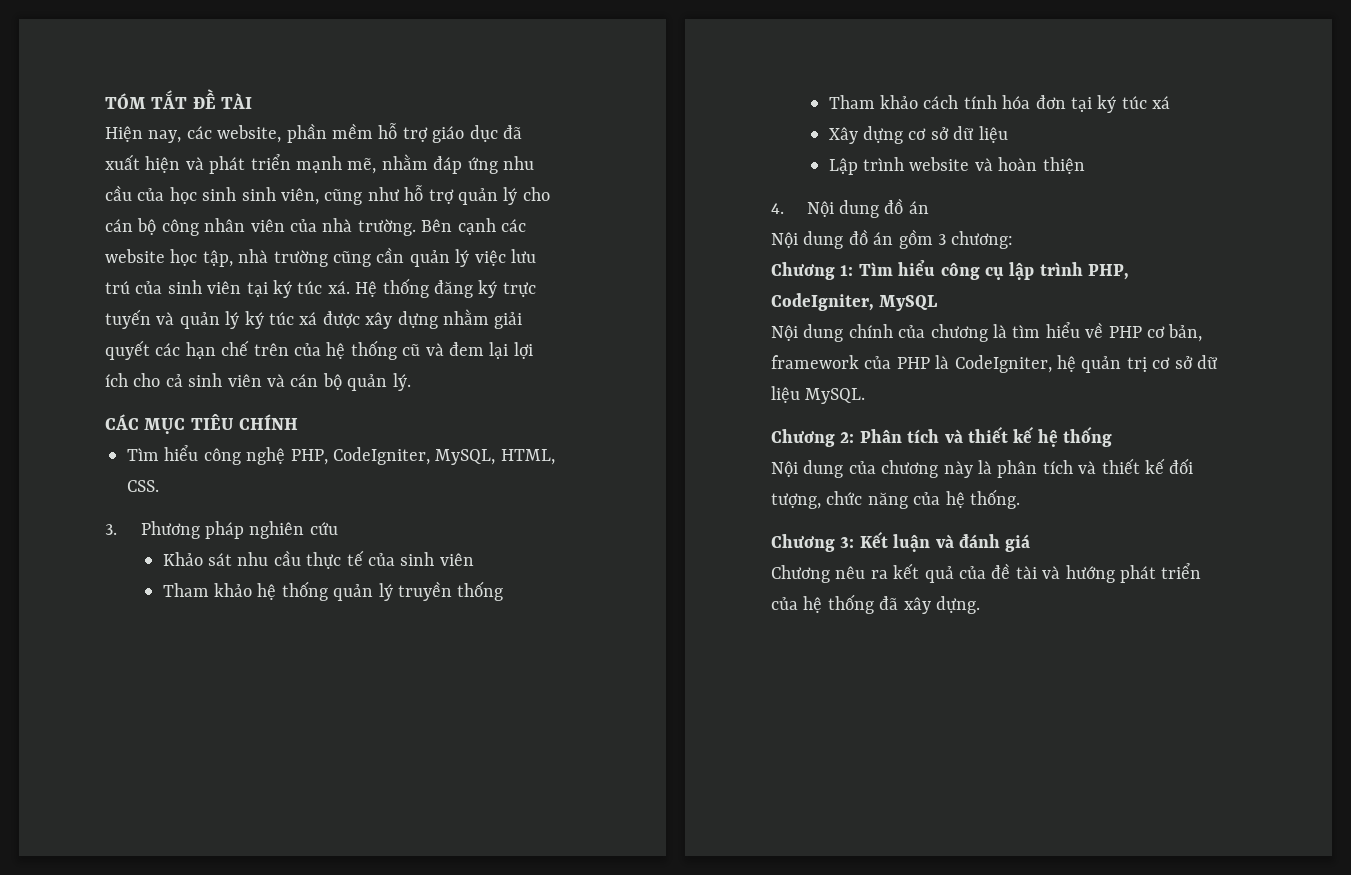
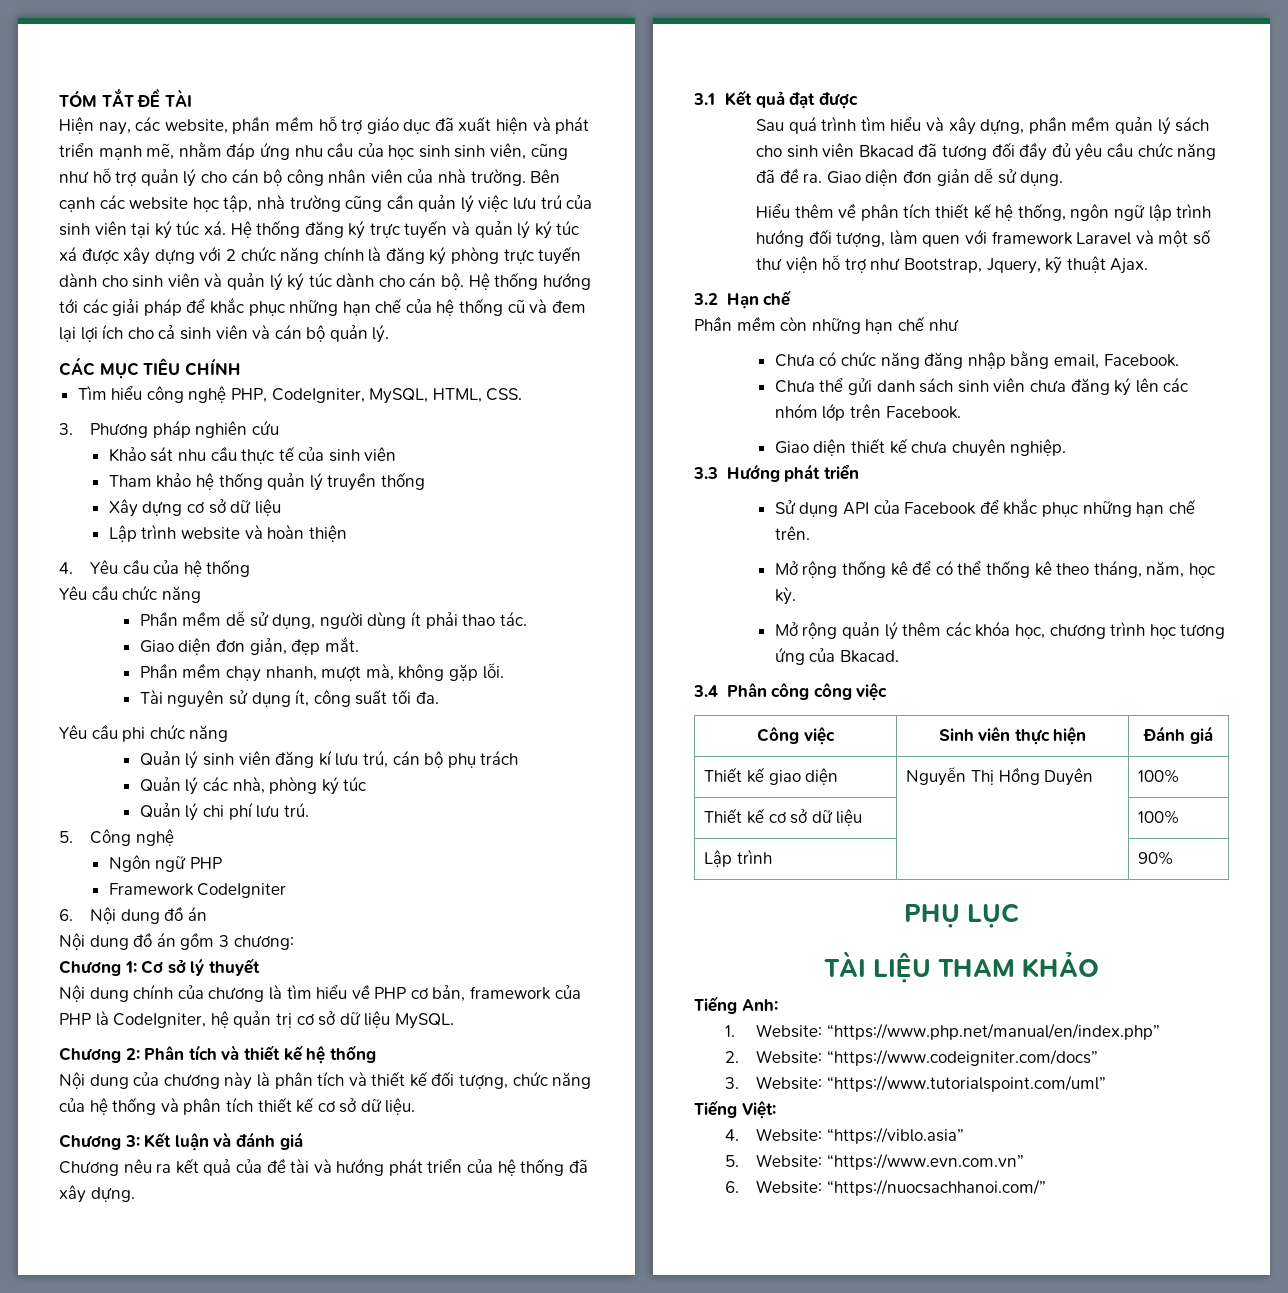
- Hệ thống đăng ký trực tuyến và quản lý ký túc xá được xây dựng nhằm giải quyết các hạn chế trên của hệ thống cũ và đem lại lợi ích cho cả sinh viên và cán bộ quản lý.
+ Hệ thống đăng ký trực tuyến và quản lý ký túc xá được xây dựng với 2 chức năng chính là đăng ký phòng trực tuyến dành cho sinh viên và quản lý ký túc dành cho cán bộ. Hệ thống hướng tới các giải pháp để khắc phục những hạn chế của hệ thống cũ và đem lại lợi ích cho cả sinh viên và cán bộ quản lý.
- Tham khảo cách tính hóa đơn tại ký túc xá
- 4. Nội dung đồ án
+ 4. Yêu cầu của hệ thống
+ Yêu cầu chức năng
+ Phần mềm dễ sử dụng, người dùng ít phải thao tác.
+ Giao diện đơn giản, đẹp mắt.
+ Phần mềm chạy nhanh, mượt mà, không gặp lỗi.
+ Tài nguyên sử dụng ít, công suất tối đa.
+ Yêu cầu phi chức năng
+ Quản lý sinh viên đăng kí lưu trú, cán bộ phụ trách
+ Quản lý các nhà, phòng ký túc
+ Quản lý chi phí lưu trú.
+ 5. Công nghệ
+ Ngôn ngữ PHP
+ Framework CodeIgniter
+ 6. Nội dung đồ án
- Chương 1: Tìm hiểu công cụ lập trình PHP, CodeIgniter, MySQL
+ Chương 1: Cơ sở lý thuyết
- Nội dung của chương này là phân tích và thiết kế đối tượng, chức năng của hệ thống.
+ Nội dung của chương này là phân tích và thiết kế đối tượng, chức năng của hệ thống và phân tích thiết kế cơ sở dữ liệu.
+ 3.1 Kết quả đạt được
+ Sau quá trình tìm hiểu và xây dựng, phần mềm quản lý sách cho sinh viên Bkacad đã tương đối đầy đủ yêu cầu chức năng đã đề ra. Giao diện đơn giản dễ sử dụng.
+ Hiểu thêm về phân tích thiết kế hệ thống, ngôn ngữ lập trình hướng đối tượng, làm quen với framework Laravel và một số thư viện hỗ trợ như Bootstrap, Jquery, kỹ thuật Ajax.
+ 3.2 Hạn chế
+ Phần mềm còn những hạn chế như
+ Chưa có chức năng đăng nhập bằng email, Facebook.
+ Chưa thể gửi danh sách sinh viên chưa đăng ký lên các nhóm lớp trên Facebook.
+ Giao diện thiết kế chưa chuyên nghiệp.
+ 3.3 Hướng phát triển
+ Sử dụng API của Facebook để khắc phục những hạn chế trên.
+ Mở rộng thống kê để có thể thống kê theo tháng, năm, học kỳ.
+ Mở rộng quản lý thêm các khóa học, chương trình học tương ứng của Bkacad.
+ 3.4 Phân công công việc
+ Công việc | Sinh viên thực hiện | Đánh giá
+ Thiết kế giao diện | Nguyễn Thị Hồng Duyên | 100%
+ Thiết kế cơ sở dữ liệu | | 100%
+ Lập trình | | 90%
+ PHỤ LỤC
+ TÀI LIỆU THAM KHẢO
+ Tiếng Anh:
+ 1. Website: “https://www.php.net/manual/en/index.php”
+ 2. Website: “https://www.codeigniter.com/docs”
+ 3. Website: “https://www.tutorialspoint.com/uml”
+ Tiếng Việt:
+ 4. Website: “https://viblo.asia”
+ 5. Website: “https://www.evn.com.vn”
+ 6. Website: “https://nuocsachhanoi.com/”

